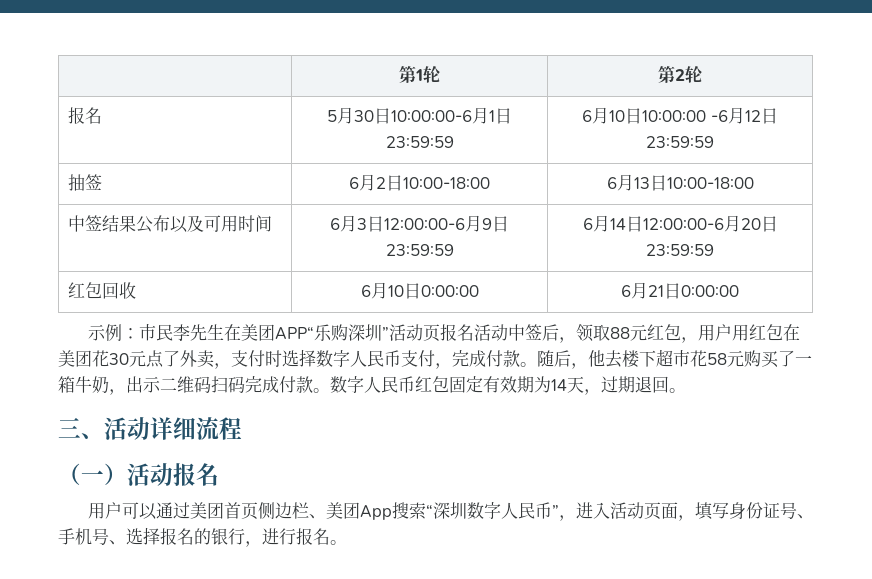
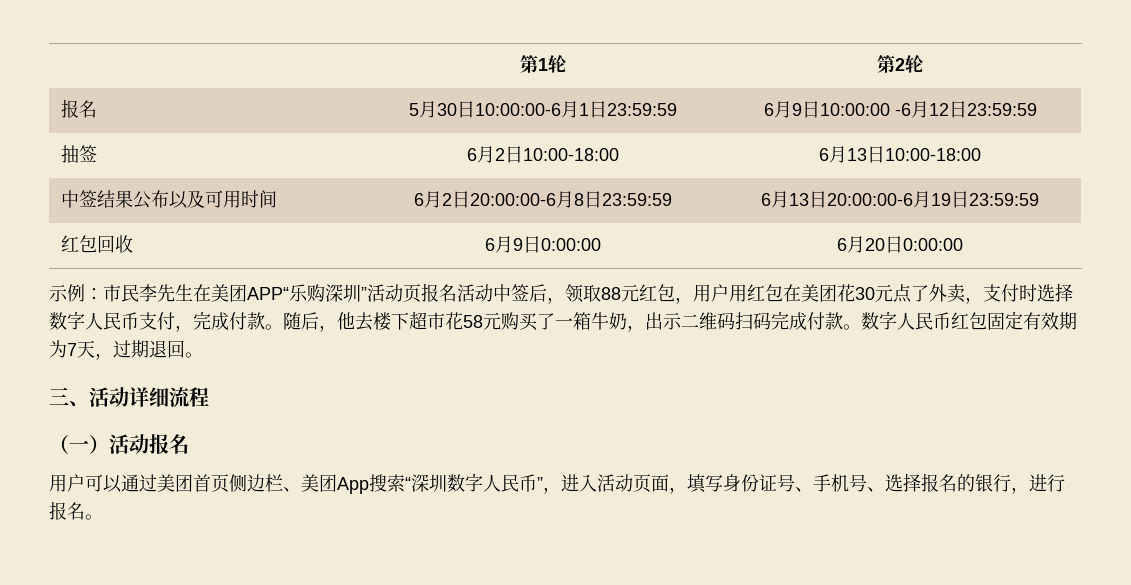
- 报名 | 5月30日10:00:00-6月1日23:59:59 | 6月10日10:00:00 -6月12日23:59:59
+ 报名 | 5月30日10:00:00-6月1日23:59:59 | 6月9日10:00:00 -6月12日23:59:59
- 中签结果公布以及可用时间 | 6月3日12:00:00-6月9日23:59:59 | 6月14日12:00:00-6月20日23:59:59
+ 中签结果公布以及可用时间 | 6月2日20:00:00-6月8日23:59:59 | 6月13日20:00:00-6月19日23:59:59
- 红包回收 | 6月10日0:00:00 | 6月21日0:00:00
+ 红包回收 | 6月9日0:00:00 | 6月20日0:00:00
- 数字人民币红包固定有效期为14天，过期退回。
+ 数字人民币红包固定有效期为7天，过期退回。

